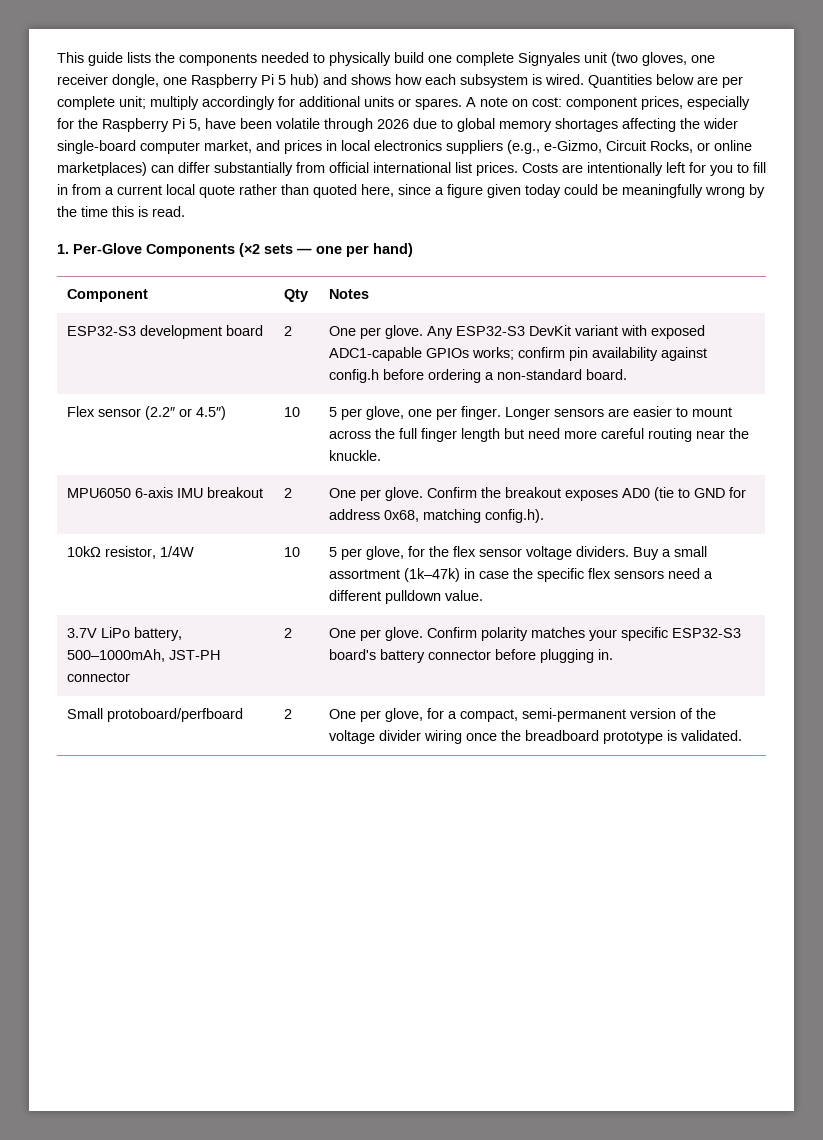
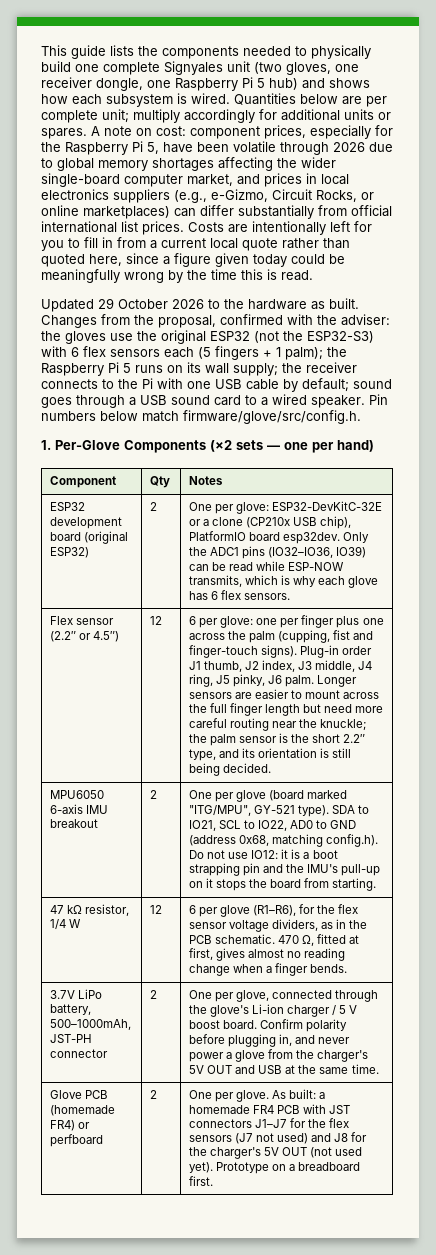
+ Updated 29 October 2026 to the hardware as built. Changes from the proposal, confirmed with the adviser: the gloves use the original ESP32 (not the ESP32-S3) with 6 flex sensors each (5 fingers + 1 palm); the Raspberry Pi 5 runs on its wall supply; the receiver connects to the Pi with one USB cable by default; sound goes through a USB sound card to a wired speaker. Pin numbers below match firmware/glove/src/config.h.
- ESP32-S3 development board | 2 | One per glove. Any ESP32-S3 DevKit variant with exposed ADC1-capable GPIOs works; confirm pin availability against config.h before ordering a non-standard board.
+ ESP32 development board (original ESP32) | 2 | One per glove: ESP32-DevKitC-32E or a clone (CP210x USB chip), PlatformIO board esp32dev. Only the ADC1 pins (IO32–IO36, IO39) can be read while ESP-NOW transmits, which is why each glove has 6 flex sensors.
- 10 | 5 per glove, one per finger.
+ 12 | 6 per glove: one per finger plus one across the palm (cupping, fist and finger-touch signs). Plug-in order J1 thumb, J2 index, J3 middle, J4 ring, J5 pinky, J6 palm.
- Longer sensors are easier to mount across the full finger length but need more careful routing near the knuckle.
+ Longer sensors are easier to mount across the full finger length but need more careful routing near the knuckle; the palm sensor is the short 2.2″ type, and its orientation is still being decided.
- One per glove. Confirm the breakout exposes AD0 (tie to GND for address 0x68, matching config.h).
- 10kΩ resistor, 1/4W | 10 | 5 per glove, for the flex sensor voltage dividers. Buy a small assortment (1k–47k) in case the specific flex sensors need a different pulldown value.
+ One per glove (board marked "ITG/MPU", GY-521 type). SDA to IO21, SCL to IO22, AD0 to GND (address 0x68, matching config.h). Do not use IO12: it is a boot strapping pin and the IMU's pull-up on it stops the board from starting.
+ 47 kΩ resistor, 1/4 W | 12 | 6 per glove (R1–R6), for the flex sensor voltage dividers, as in the PCB schematic. 470 Ω, fitted at first, gives almost no reading change when a finger bends.
- One per glove. Confirm polarity matches your specific ESP32-S3 board's battery connector before plugging in.
- Small protoboard/perfboard | 2 | One per glove, for a compact, semi-permanent version of the voltage divider wiring once the breadboard prototype is validated.
+ One per glove, connected through the glove's Li-ion charger / 5 V boost board. Confirm polarity before plugging in, and never power a glove from the charger's 5V OUT and USB at the same time.
+ Glove PCB (homemade FR4) or perfboard | 2 | One per glove. As built: a homemade FR4 PCB with JST connectors J1–J7 for the flex sensors (J7 not used) and J8 for the charger's 5V OUT (not used yet). Prototype on a breadboard first.

